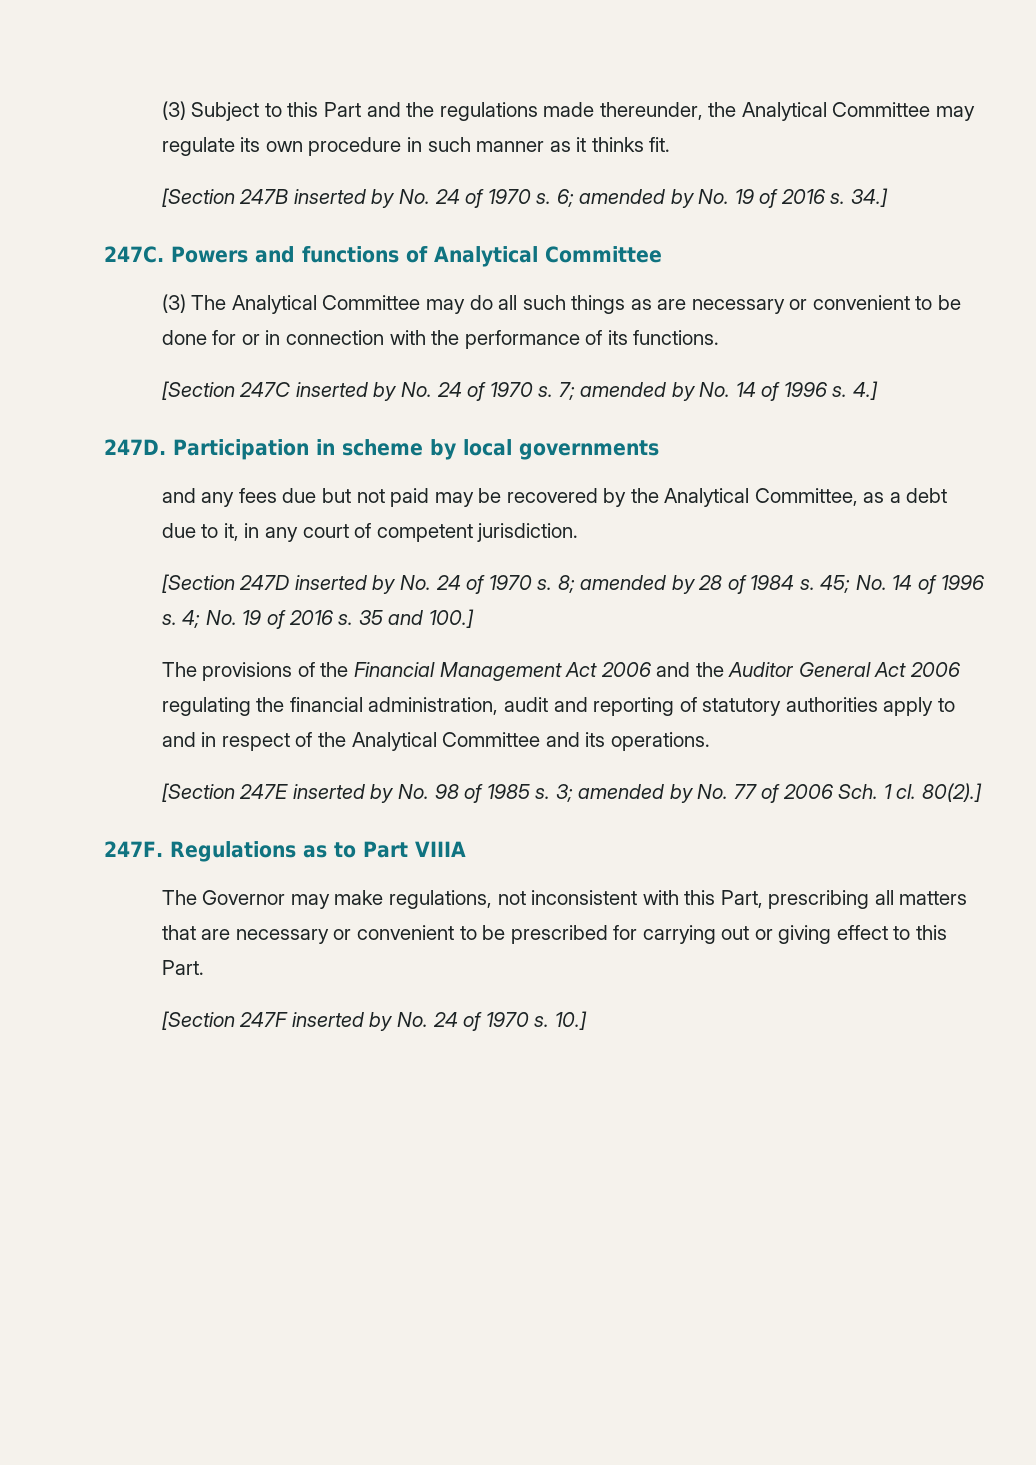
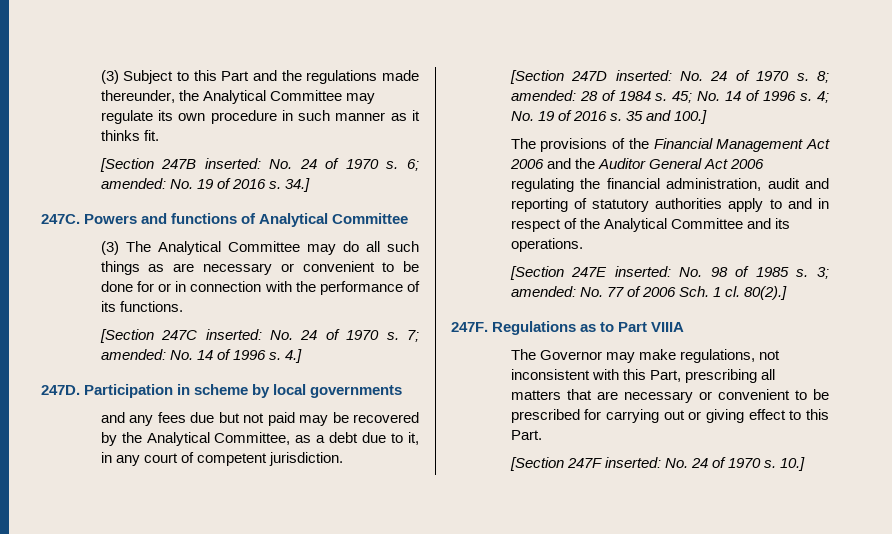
- [Section 247B inserted by No. 24 of 1970 s.
+ [Section 247B inserted: No. 24 of 1970 s.
- 6; amended by No. 19 of 2016 s.
+ 6; amended: No. 19 of 2016 s.
- [Section 247C inserted by No. 24 of 1970 s.
+ [Section 247C inserted: No. 24 of 1970 s.
- 7; amended by No. 14 of 1996 s.
+ 7; amended: No. 14 of 1996 s.
- [Section 247D inserted by No. 24 of 1970 s.
+ [Section 247D inserted: No. 24 of 1970 s.
- 8; amended by 28 of 1984 s.
+ 8; amended: 28 of 1984 s.
- [Section 247E inserted by No. 98 of 1985 s.
+ [Section 247E inserted: No. 98 of 1985 s.
- 3; amended by No. 77 of 2006 Sch. 1 cl.
+ 3; amended: No. 77 of 2006 Sch. 1 cl.
- [Section 247F inserted by No. 24 of 1970 s.
+ [Section 247F inserted: No. 24 of 1970 s.

